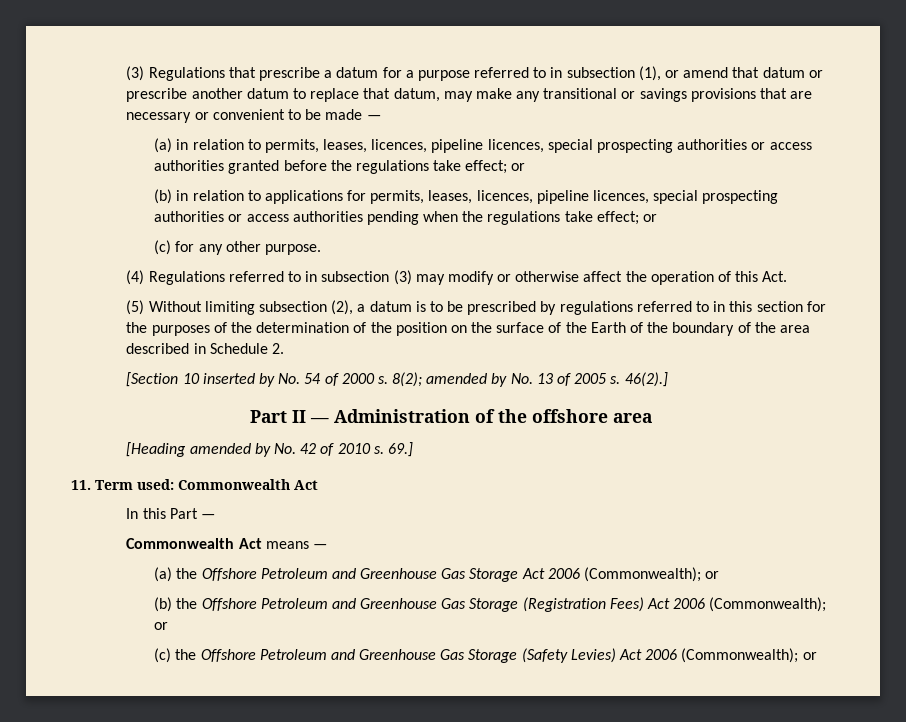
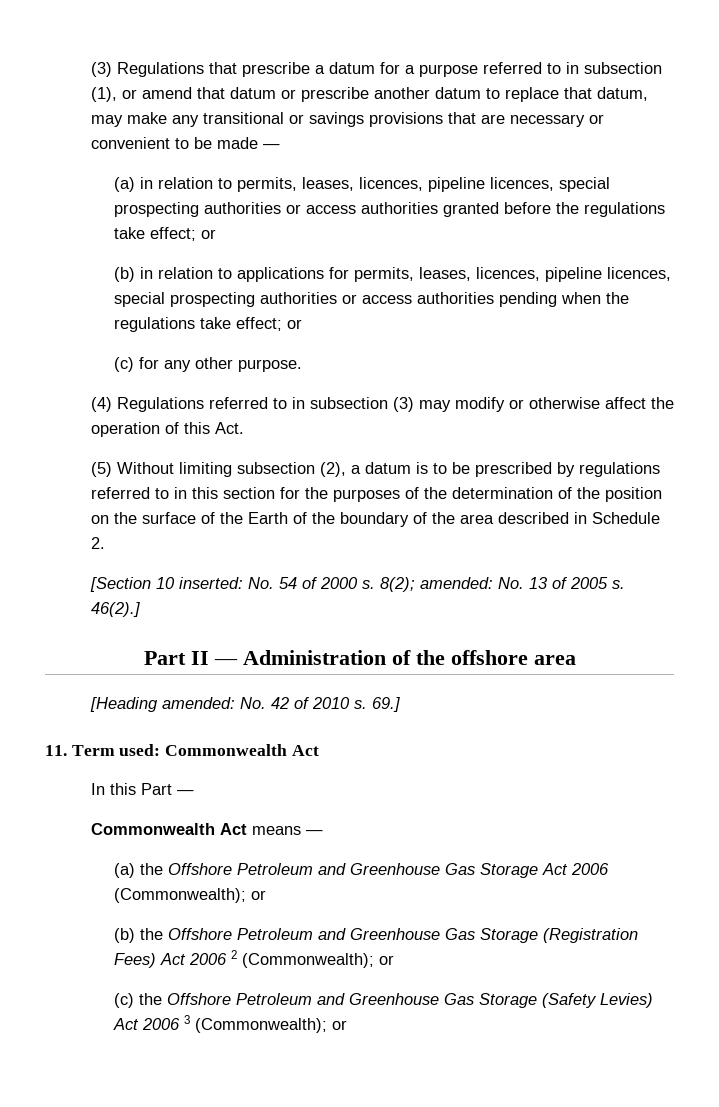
- [Section 10 inserted by No. 54 of 2000 s.
+ [Section 10 inserted: No. 54 of 2000 s.
- 8(2); amended by No. 13 of 2005 s.
+ 8(2); amended: No. 13 of 2005 s.
- [Heading amended by No. 42 of 2010 s.
+ [Heading amended: No. 42 of 2010 s.
- (b) the Offshore Petroleum and Greenhouse Gas Storage (Registration Fees) Act 2006 (Commonwealth); or
+ (b) the Offshore Petroleum and Greenhouse Gas Storage (Registration Fees) Act 2006 2 (Commonwealth); or
- (c) the Offshore Petroleum and Greenhouse Gas Storage (Safety Levies) Act 2006 (Commonwealth); or
+ (c) the Offshore Petroleum and Greenhouse Gas Storage (Safety Levies) Act 2006 3 (Commonwealth); or

